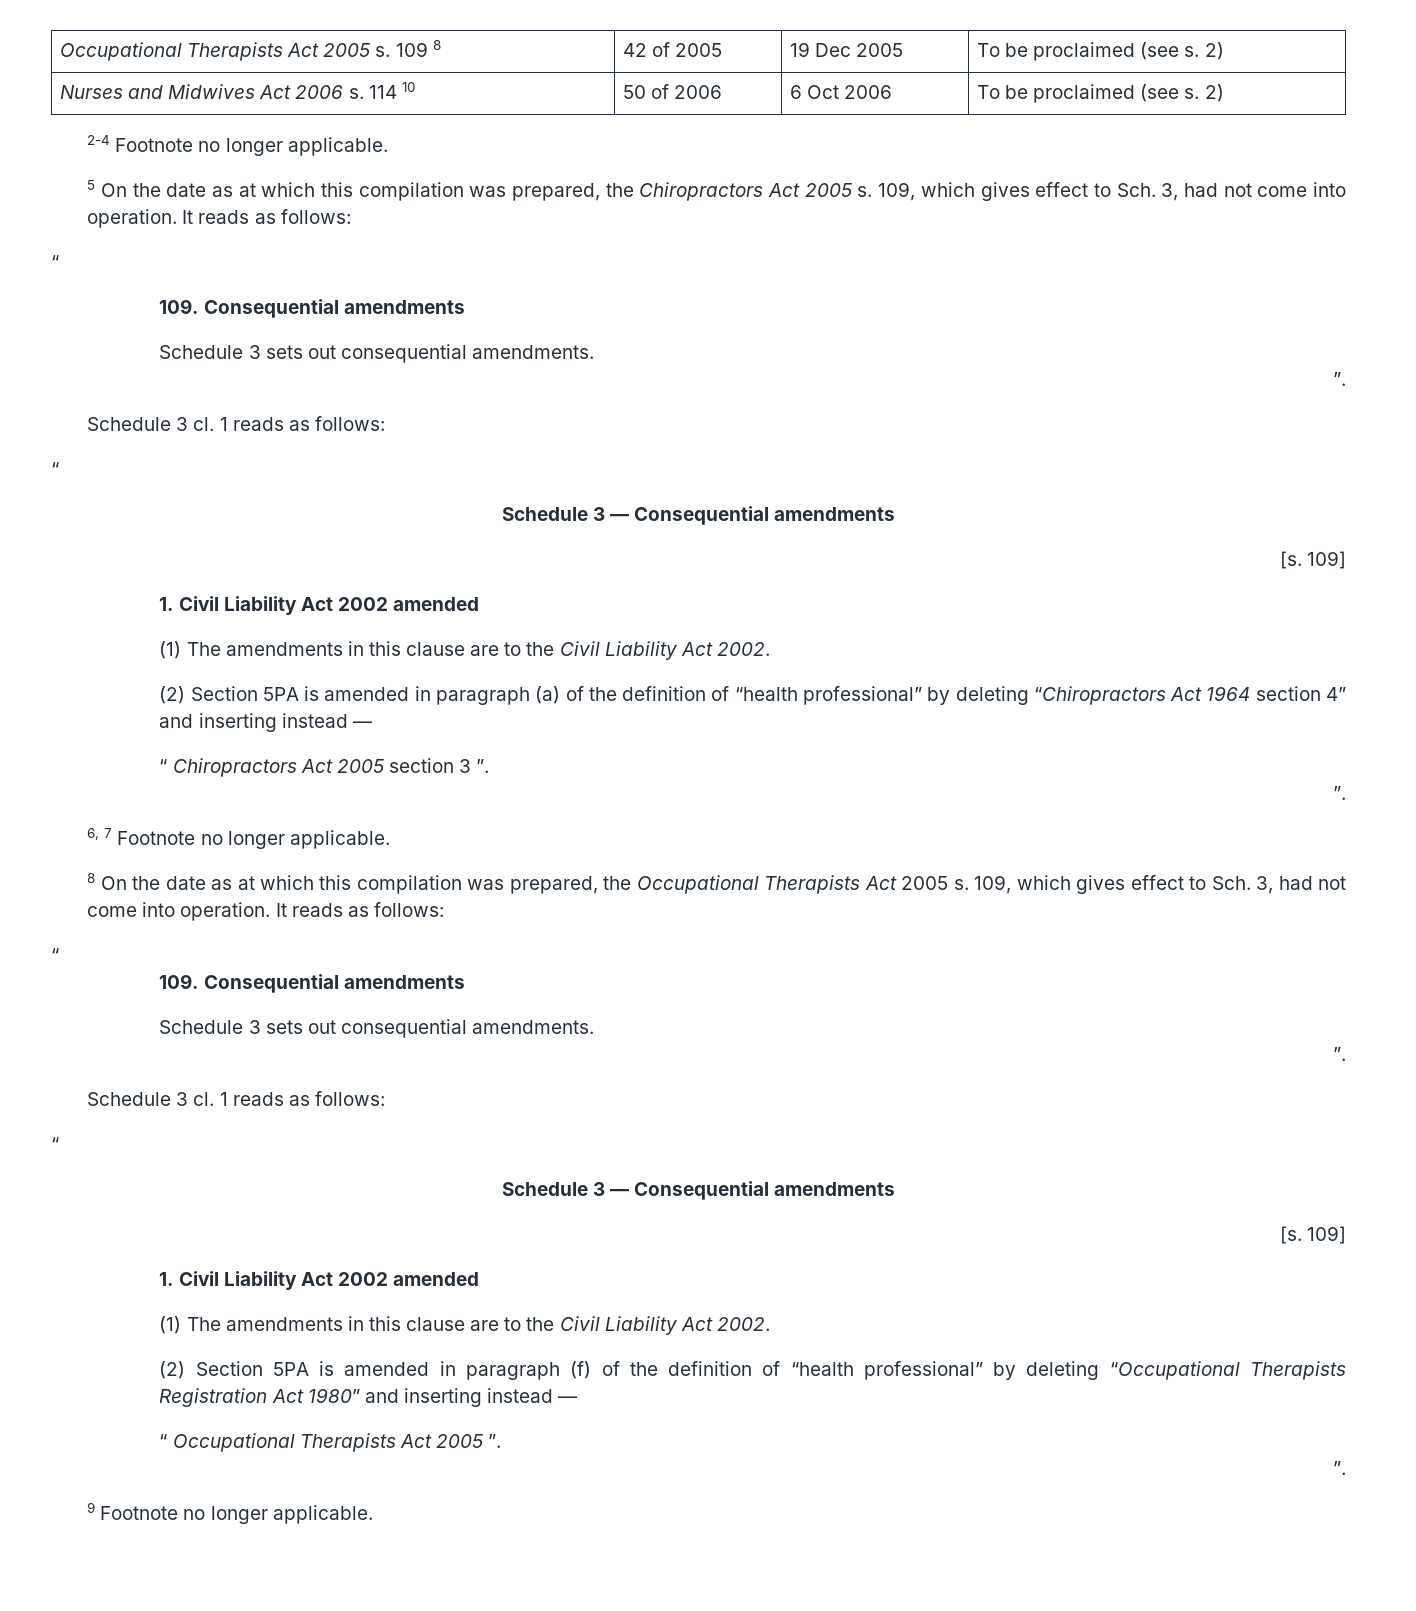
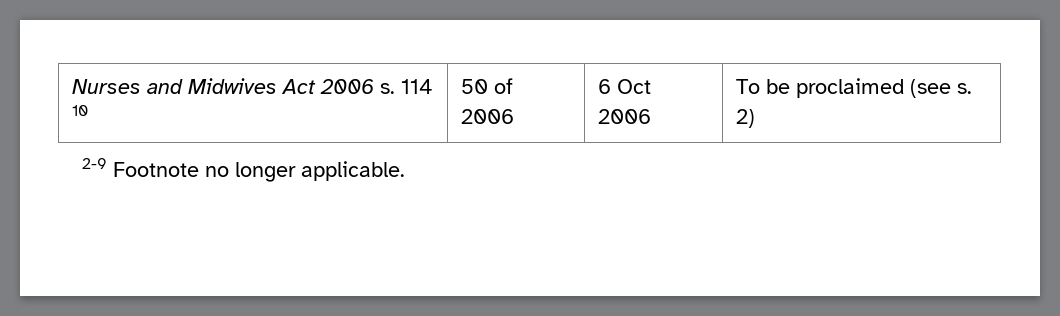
- Occupational Therapists Act 2005 s. 109 8 | 42 of 2005 | 19 Dec 2005 | To be proclaimed (see s. 2)
- 2-4 Footnote no longer applicable.
- 5 On the date as at which this compilation was prepared, the Chiropractors Act 2005 s. 109, which gives effect to Sch. 3, had not come into operation. It reads as follows:
- “
- 109. Consequential amendments
- Schedule 3 sets out consequential amendments.
- ”.
- Schedule 3 cl. 1 reads as follows:
- “
- Schedule 3 — Consequential amendments
- [s. 109]
- 1. Civil Liability Act 2002 amended
- (1) The amendments in this clause are to the Civil Liability Act 2002.
- (2) Section 5PA is amended in paragraph (a) of the definition of “health professional” by deleting “Chiropractors Act 1964 section 4” and inserting instead —
- “ Chiropractors Act 2005 section 3 ”.
- ”.
- 6, 7 Footnote no longer applicable.
- 8 On the date as at which this compilation was prepared, the Occupational Therapists Act 2005 s. 109, which gives effect to Sch. 3, had not come into operation. It reads as follows:
- “
- 109. Consequential amendments
- Schedule 3 sets out consequential amendments.
- ”.
- Schedule 3 cl. 1 reads as follows:
- “
- Schedule 3 — Consequential amendments
- [s. 109]
- 1. Civil Liability Act 2002 amended
- (1) The amendments in this clause are to the Civil Liability Act 2002.
- (2) Section 5PA is amended in paragraph (f) of the definition of “health professional” by deleting “Occupational Therapists Registration Act 1980” and inserting instead —
- “ Occupational Therapists Act 2005 ”.
- ”.
- 9 Footnote no longer applicable.
+ 2-9 Footnote no longer applicable.

